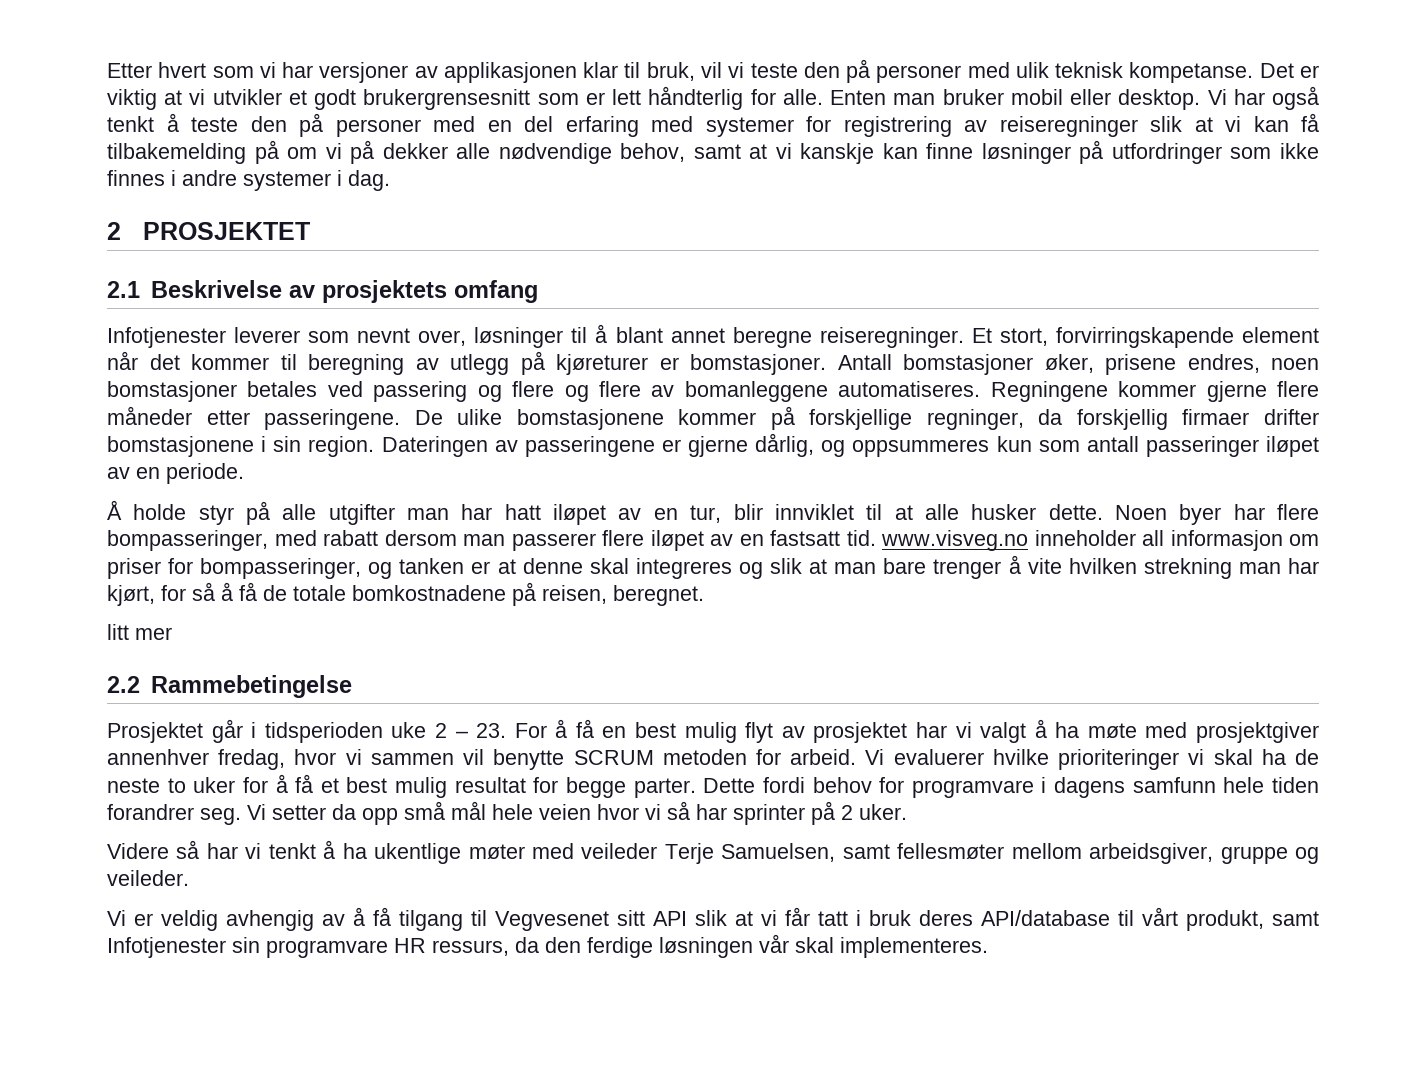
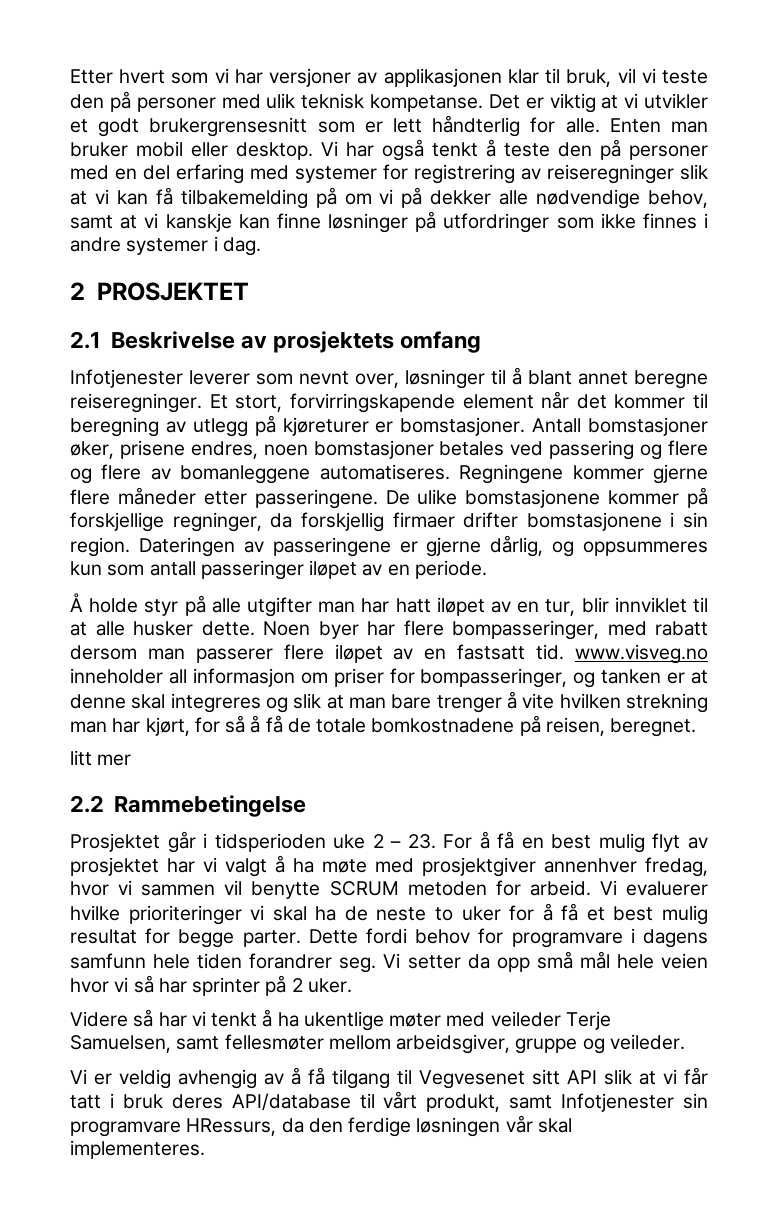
- Vi er veldig avhengig av å få tilgang til Vegvesenet sitt API slik at vi får tatt i bruk deres API/database til vårt produkt, samt Infotjenester sin programvare HR ressurs, da den ferdige løsningen vår skal implementeres.
+ Vi er veldig avhengig av å få tilgang til Vegvesenet sitt API slik at vi får tatt i bruk deres API/database til vårt produkt, samt Infotjenester sin programvare HRessurs, da den ferdige løsningen vår skal implementeres.

